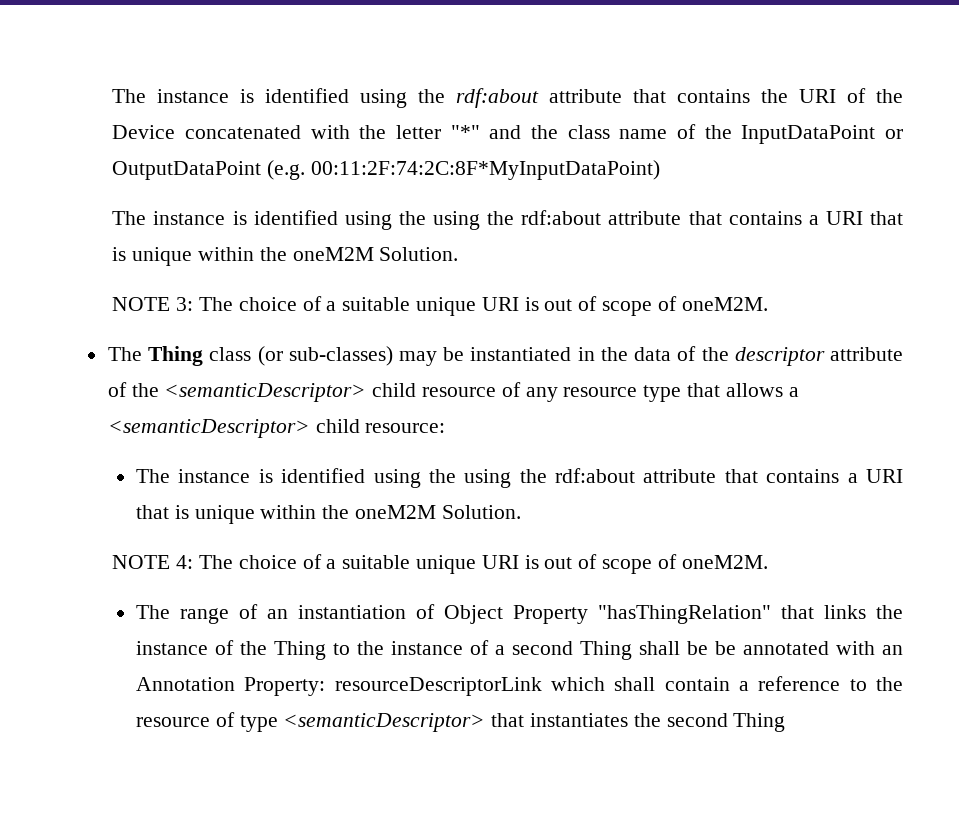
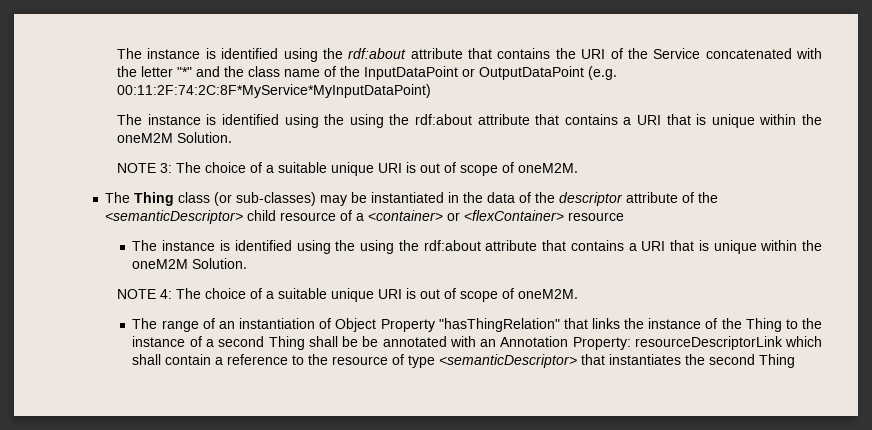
- The instance is identified using the rdf:about attribute that contains the URI of the Device concatenated with the letter "*" and the class name of the InputDataPoint or OutputDataPoint (e.g. 00:11:2F:74:2C:8F*MyInputDataPoint)
+ The instance is identified using the rdf:about attribute that contains the URI of the Service concatenated with the letter "*" and the class name of the InputDataPoint or OutputDataPoint (e.g. 00:11:2F:74:2C:8F*MyService*MyInputDataPoint)
- The Thing class (or sub-classes) may be instantiated in the data of the descriptor attribute of the <semanticDescriptor> child resource of any resource type that allows a <semanticDescriptor> child resource:
+ The Thing class (or sub-classes) may be instantiated in the data of the descriptor attribute of the <semanticDescriptor> child resource of a <container> or <flexContainer> resource

